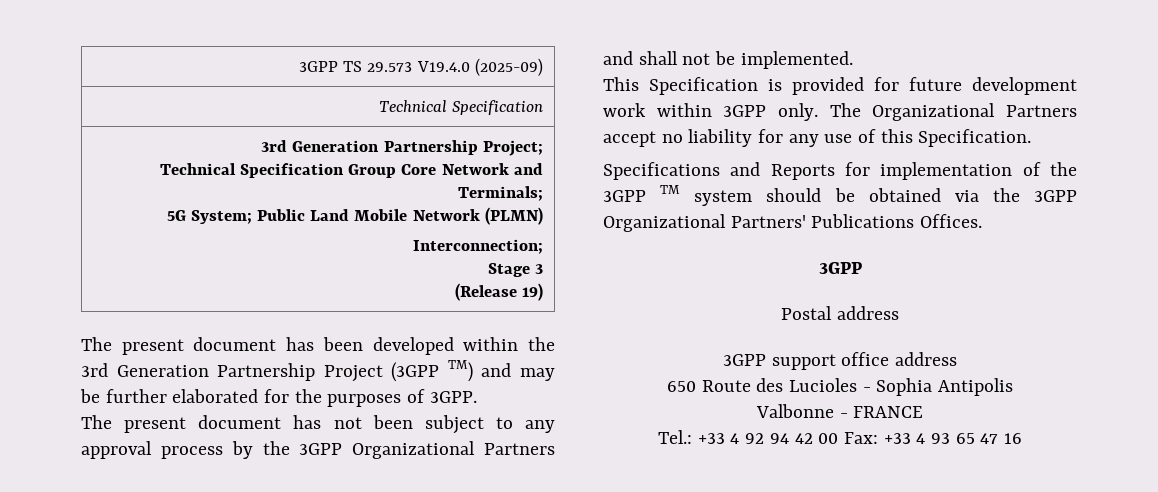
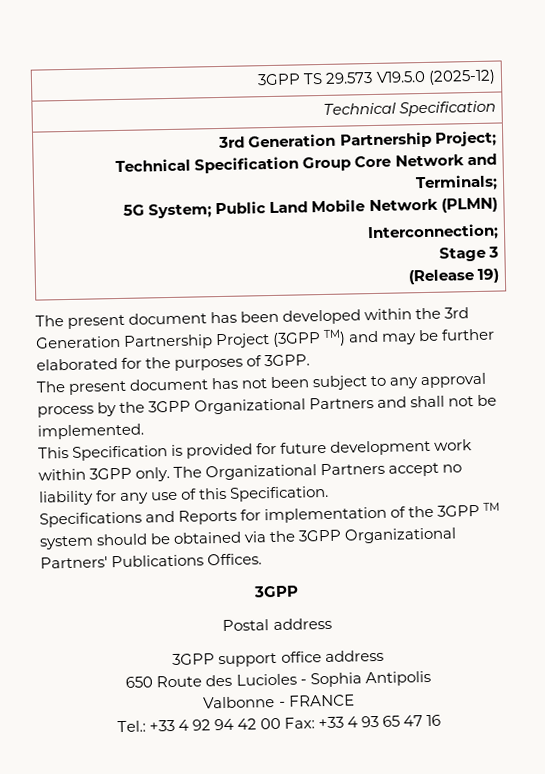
- 3GPP TS 29.573 V19.4.0 (2025-09)
+ 3GPP TS 29.573 V19.5.0 (2025-12)

